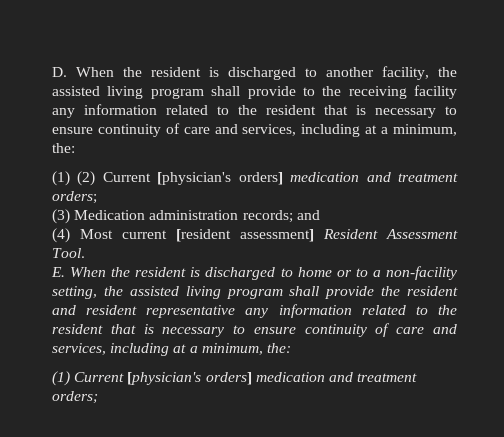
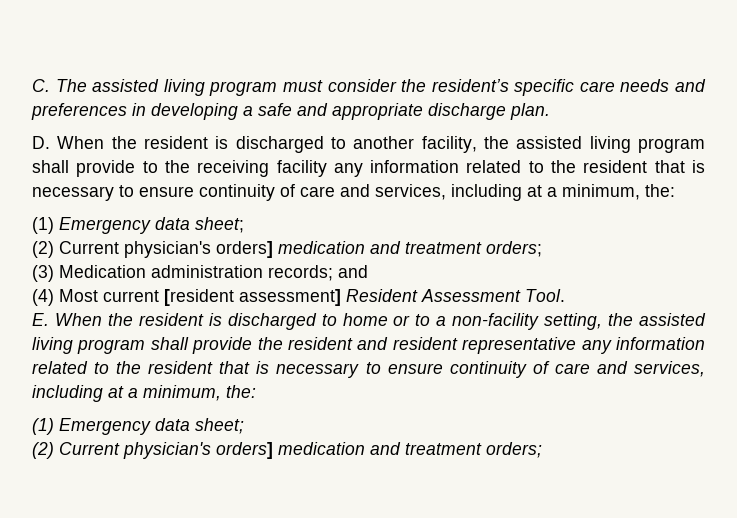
+ C. The assisted living program must consider the resident’s specific care needs and preferences in developing a safe and appropriate discharge plan.
  D. When the resident is discharged to another facility, the assisted living program shall provide to the receiving facility any information related to the resident that is necessary to ensure continuity of care and services, including at a minimum, the:
- (1) (2) Current [physician's orders] medication and treatment orders;
+ (1) Emergency data sheet;
+ (2) Current physician's orders] medication and treatment orders;
  E. When the resident is discharged to home or to a non-facility setting, the assisted living program shall provide the resident and resident representative any information related to the resident that is necessary to ensure continuity of care and services, including at a minimum, the:
- (1) Current [physician's orders] medication and treatment orders;
+ (1) Emergency data sheet;
+ (2) Current physician's orders] medication and treatment orders;

